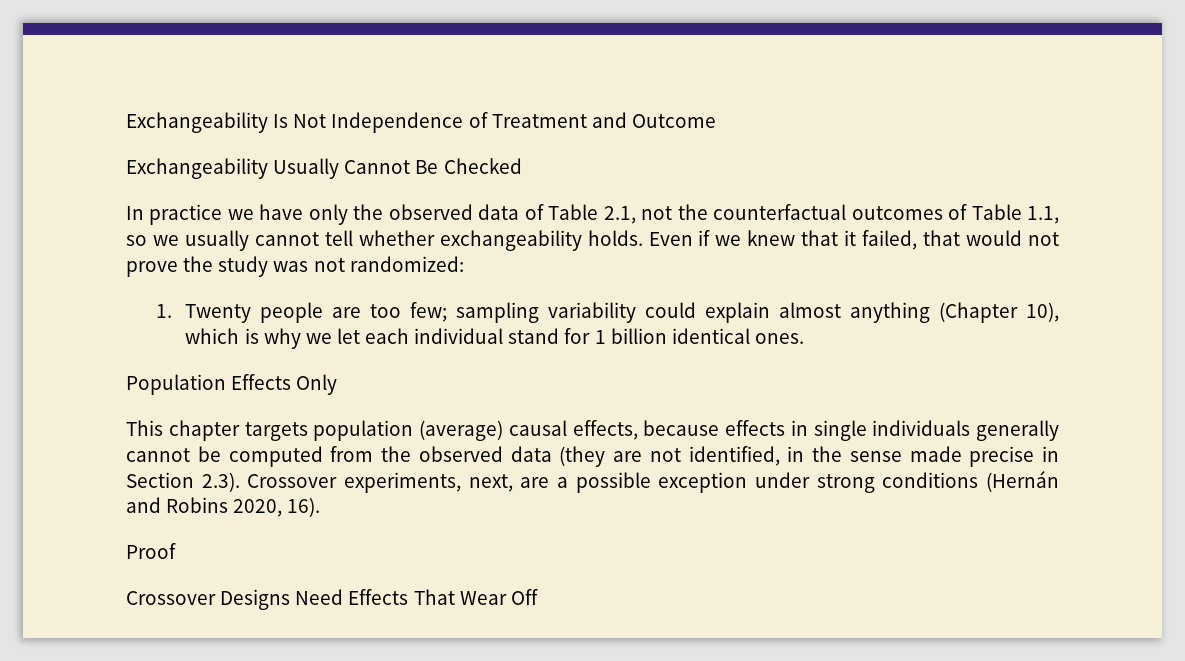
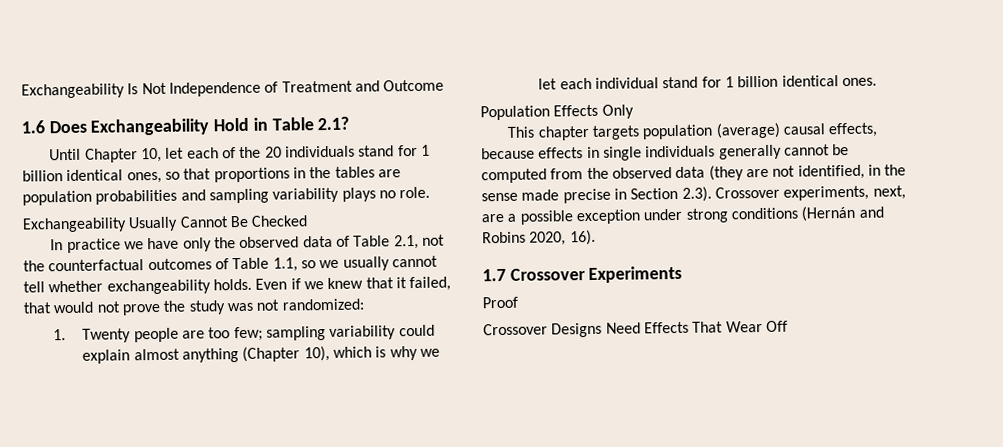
+ 1.6 Does Exchangeability Hold in Table 2.1?
+ Until Chapter 10, let each of the 20 individuals stand for 1 billion identical ones, so that proportions in the tables are population probabilities and sampling variability plays no role.
+ 1.7 Crossover Experiments

